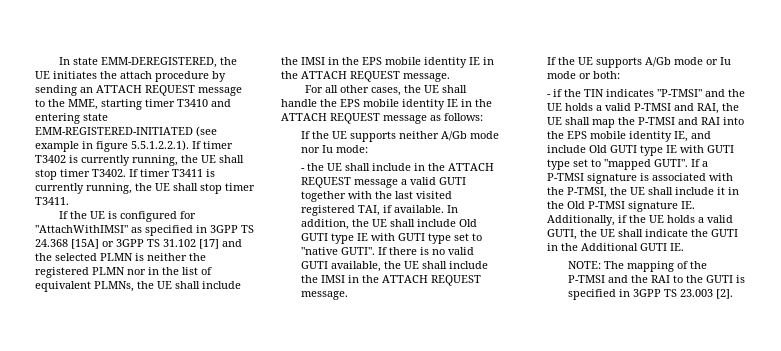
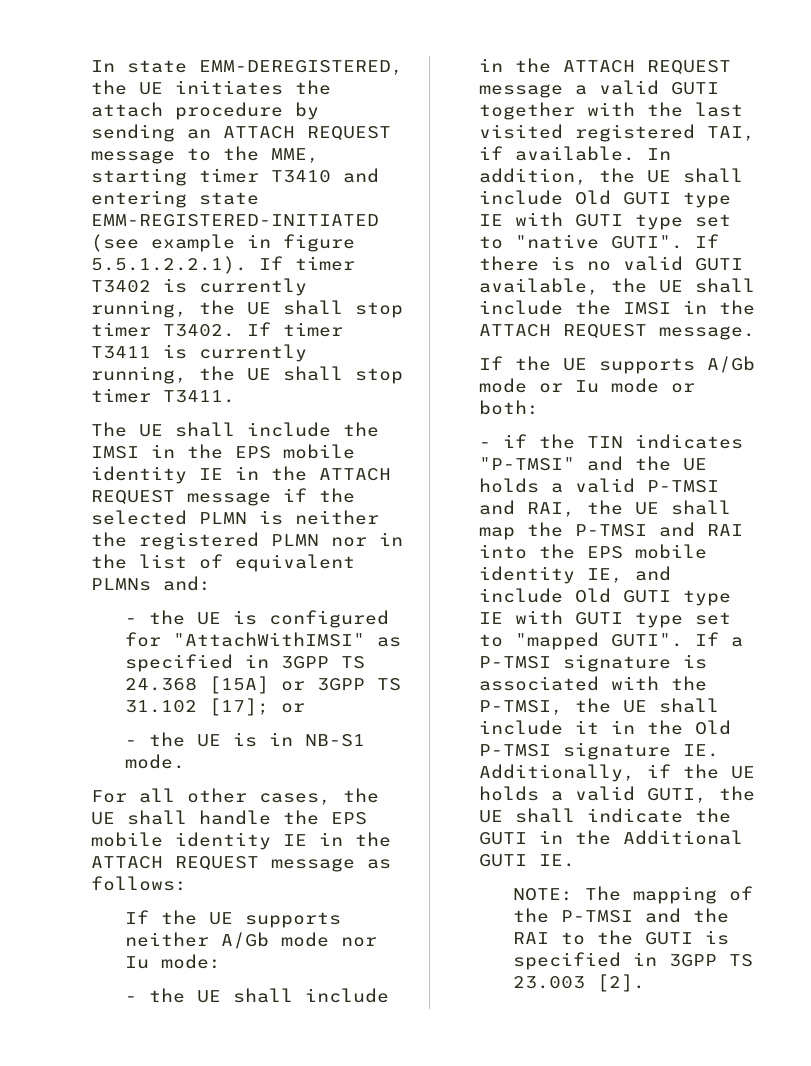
- If the UE is configured for "AttachWithIMSI" as specified in 3GPP TS 24.368 [15A] or 3GPP TS 31.102 [17] and the selected PLMN is neither the registered PLMN nor in the list of equivalent PLMNs, the UE shall include the IMSI in the EPS mobile identity IE in the ATTACH REQUEST message.
+ The UE shall include the IMSI in the EPS mobile identity IE in the ATTACH REQUEST message if the selected PLMN is neither the registered PLMN nor in the list of equivalent PLMNs and:
+ - the UE is configured for "AttachWithIMSI" as specified in 3GPP TS 24.368 [15A] or 3GPP TS 31.102 [17]; or
+ - the UE is in NB-S1 mode.

